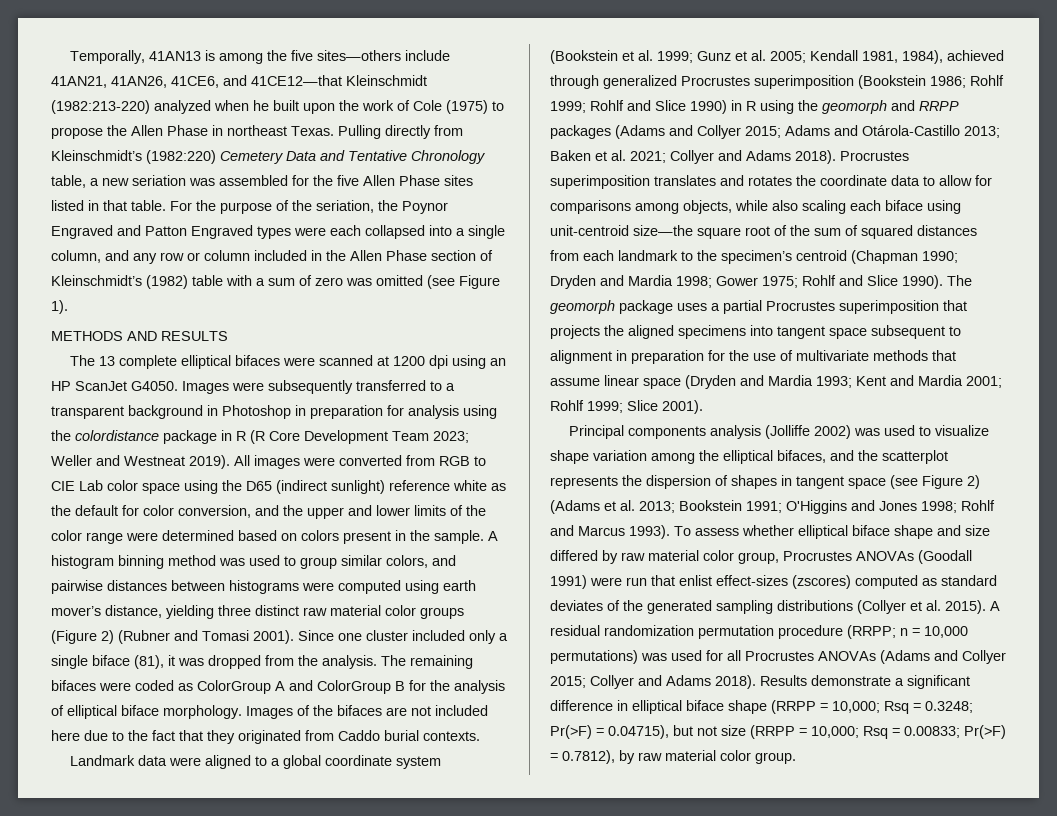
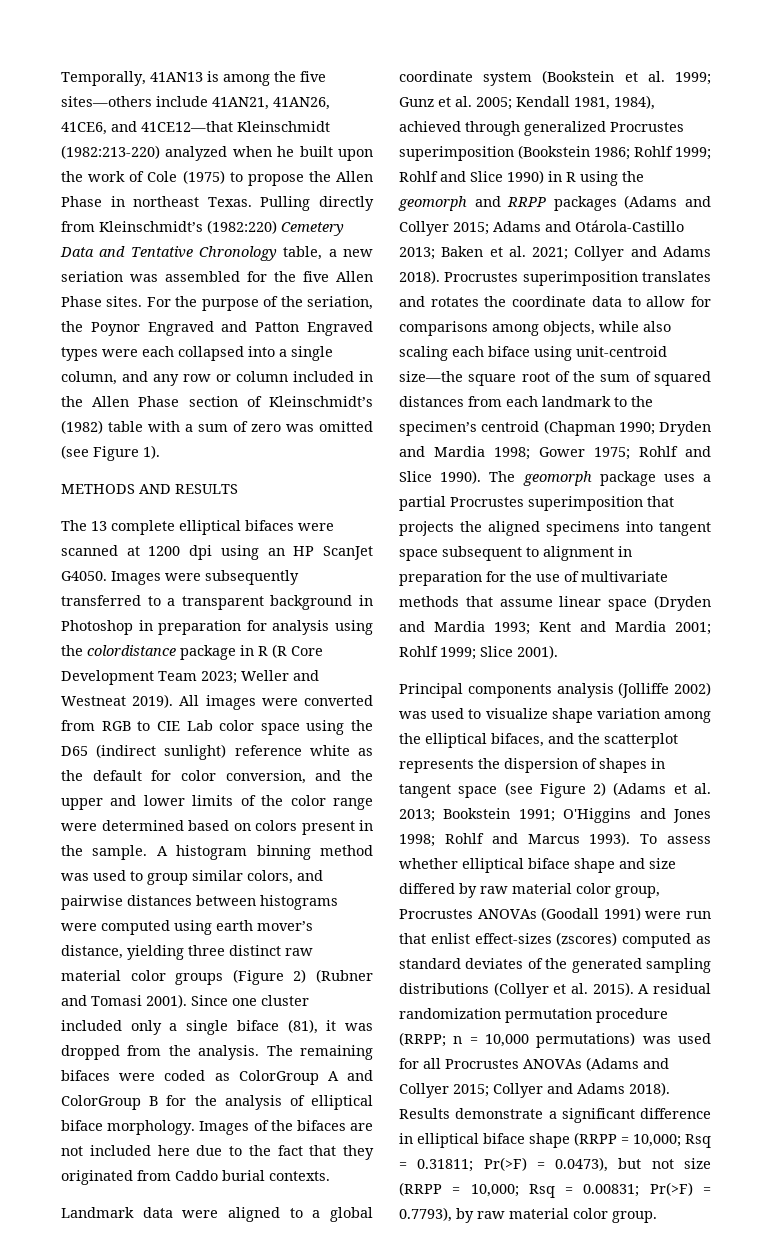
- Pulling directly from Kleinschmidt’s (1982:220) Cemetery Data and Tentative Chronology table, a new seriation was assembled for the five Allen Phase sites listed in that table.
+ Pulling directly from Kleinschmidt’s (1982:220) Cemetery Data and Tentative Chronology table, a new seriation was assembled for the five Allen Phase sites.
- Results demonstrate a significant difference in elliptical biface shape (RRPP = 10,000; Rsq = 0.3248; Pr(>F) = 0.04715), but not size (RRPP = 10,000; Rsq = 0.00833; Pr(>F) = 0.7812), by raw material color group.
+ Results demonstrate a significant difference in elliptical biface shape (RRPP = 10,000; Rsq = 0.31811; Pr(>F) = 0.0473), but not size (RRPP = 10,000; Rsq = 0.00831; Pr(>F) = 0.7793), by raw material color group.

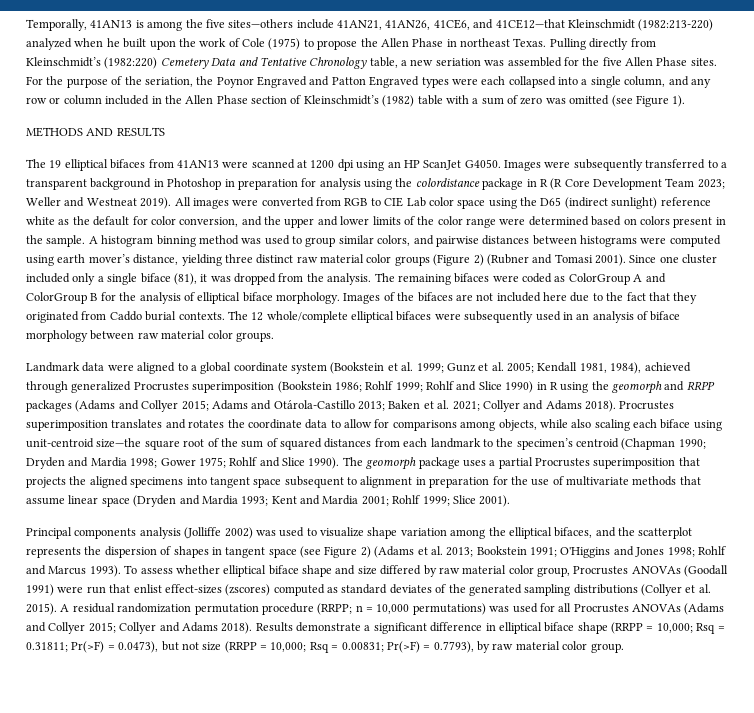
- The 13 complete elliptical bifaces were scanned at 1200 dpi using an HP ScanJet G4050.
+ The 19 elliptical bifaces from 41AN13 were scanned at 1200 dpi using an HP ScanJet G4050.
+ The 12 whole/complete elliptical bifaces were subsequently used in an analysis of biface morphology between raw material color groups.

